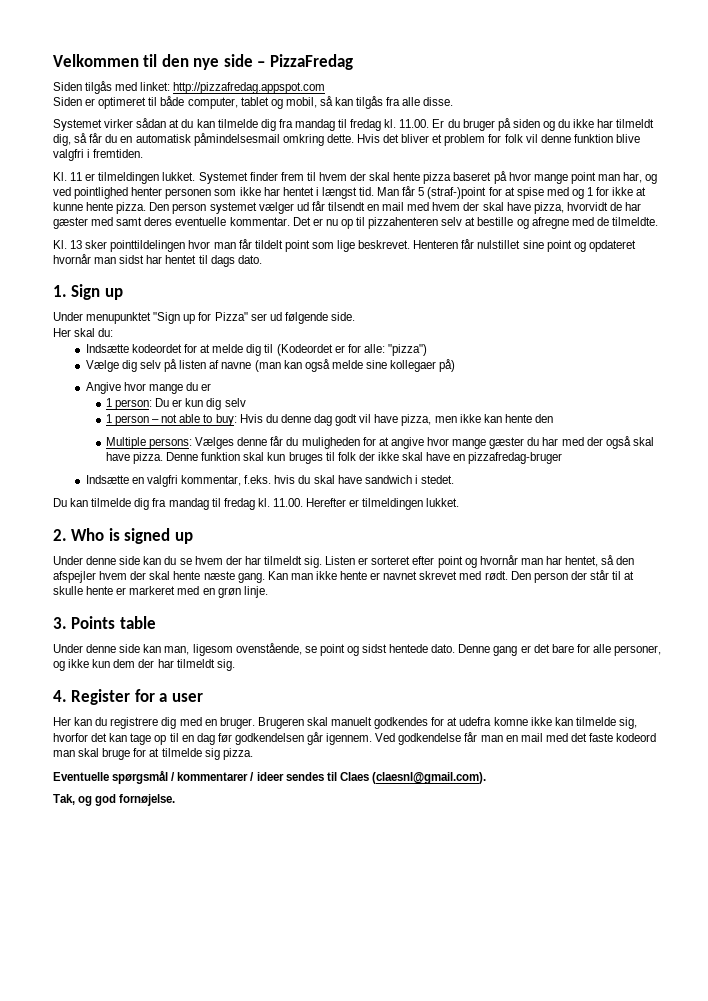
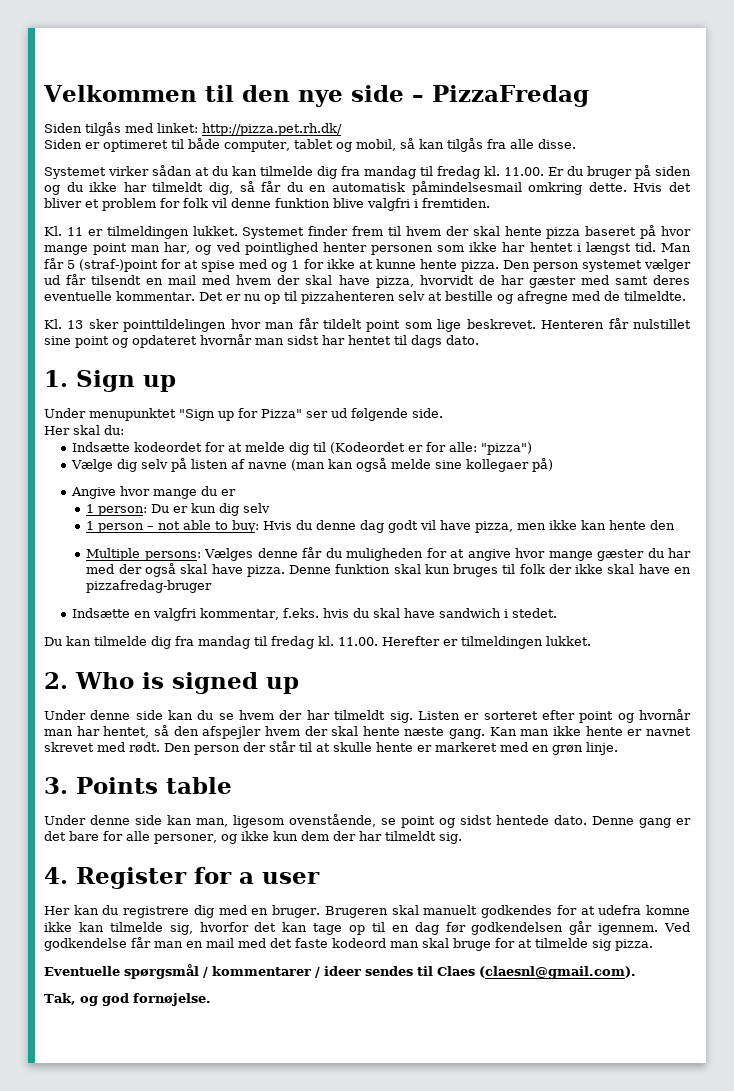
- Siden tilgås med linket: http://pizzafredag.appspot.com
+ Siden tilgås med linket: http://pizza.pet.rh.dk/

